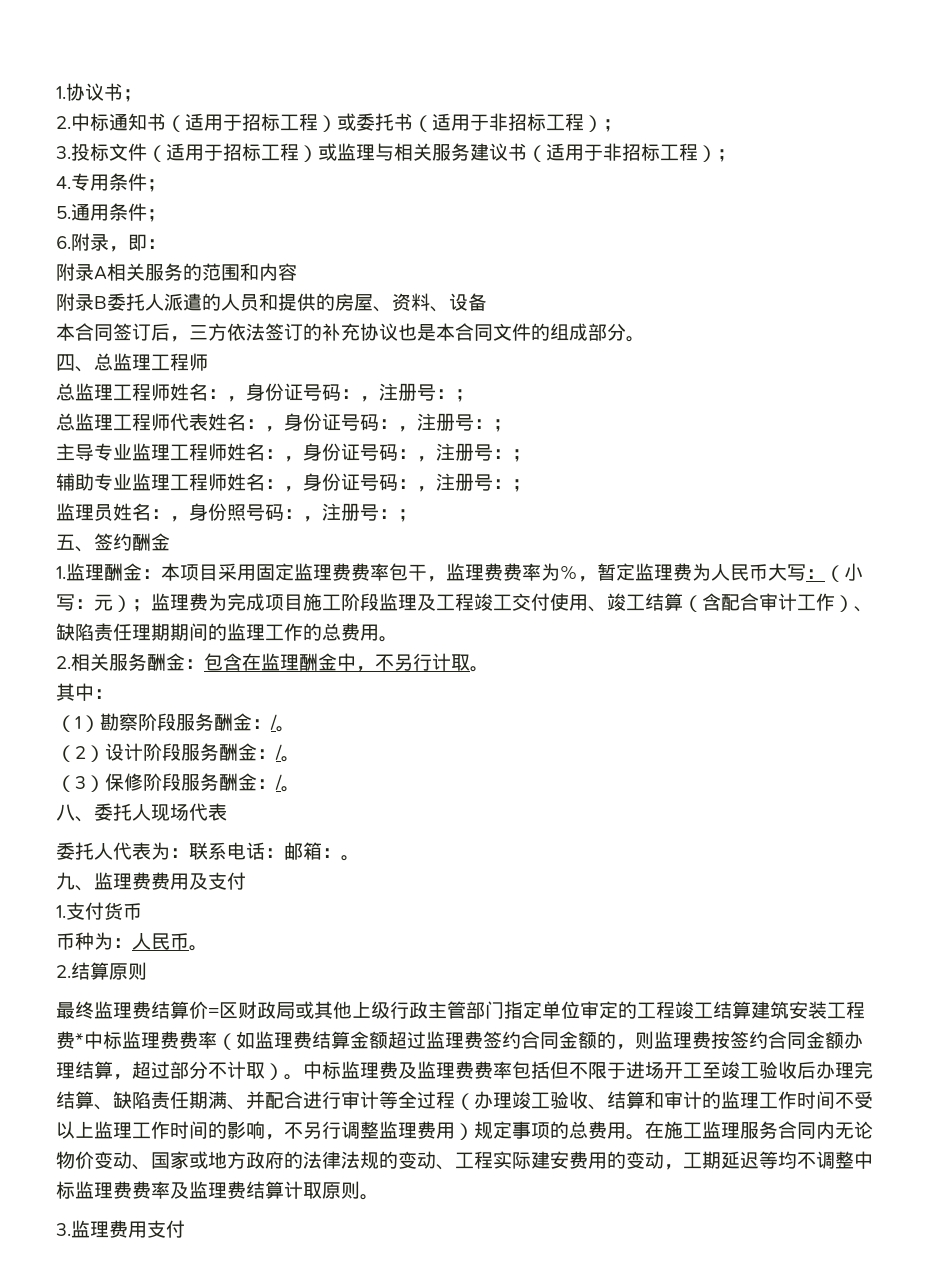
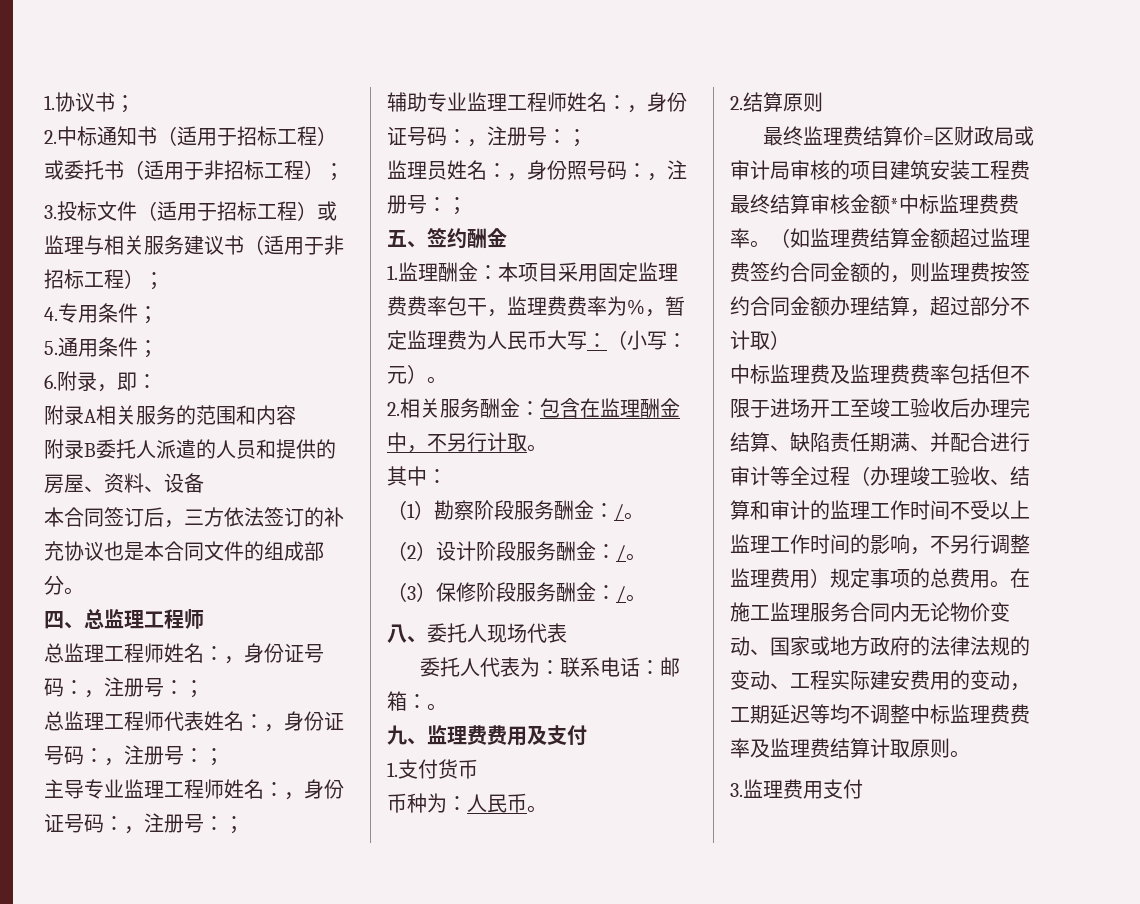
- 1.监理酬金：本项目采用固定监理费费率包干，监理费费率为%，暂定监理费为人民币大写：（小写：元）；监理费为完成项目施工阶段监理及工程竣工交付使用、竣工结算（含配合审计工作）、缺陷责任理期期间的监理工作的总费用。
+ 1.监理酬金：本项目采用固定监理费费率包干，监理费费率为%，暂定监理费为人民币大写：（小写：元）。
- 最终监理费结算价=区财政局或其他上级行政主管部门指定单位审定的工程竣工结算建筑安装工程费*中标监理费费率（如监理费结算金额超过监理费签约合同金额的，则监理费按签约合同金额办理结算，超过部分不计取）。中标监理费及监理费费率包括但不限于进场开工至竣工验收后办理完结算、缺陷责任期满、并配合进行审计等全过程（办理竣工验收、结算和审计的监理工作时间不受以上监理工作时间的影响，不另行调整监理费用）规定事项的总费用。
+ 最终监理费结算价=区财政局或审计局审核的项目建筑安装工程费最终结算审核金额*中标监理费费率。（如监理费结算金额超过监理费签约合同金额的，则监理费按签约合同金额办理结算，超过部分不计取）
+ 中标监理费及监理费费率包括但不限于进场开工至竣工验收后办理完结算、缺陷责任期满、并配合进行审计等全过程（办理竣工验收、结算和审计的监理工作时间不受以上监理工作时间的影响，不另行调整监理费用）规定事项的总费用。

